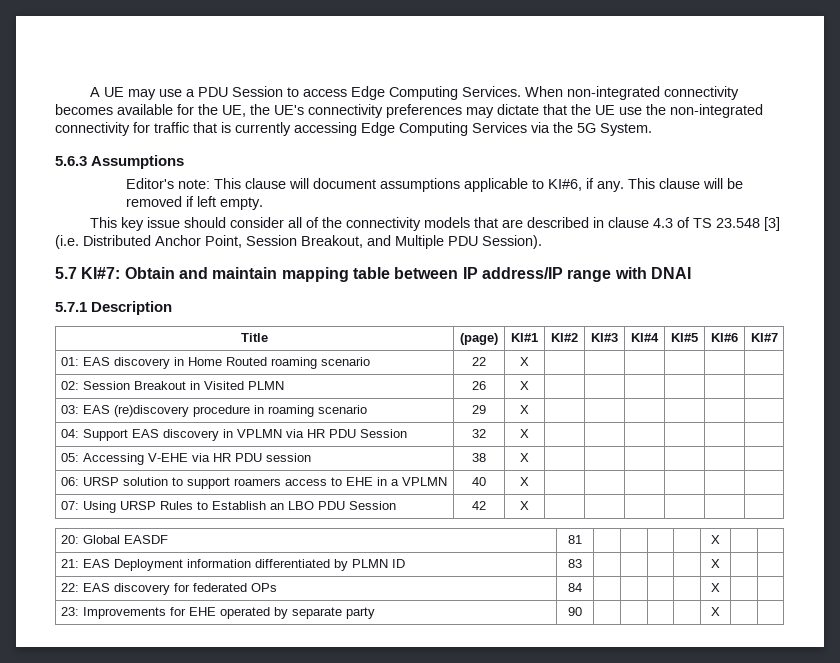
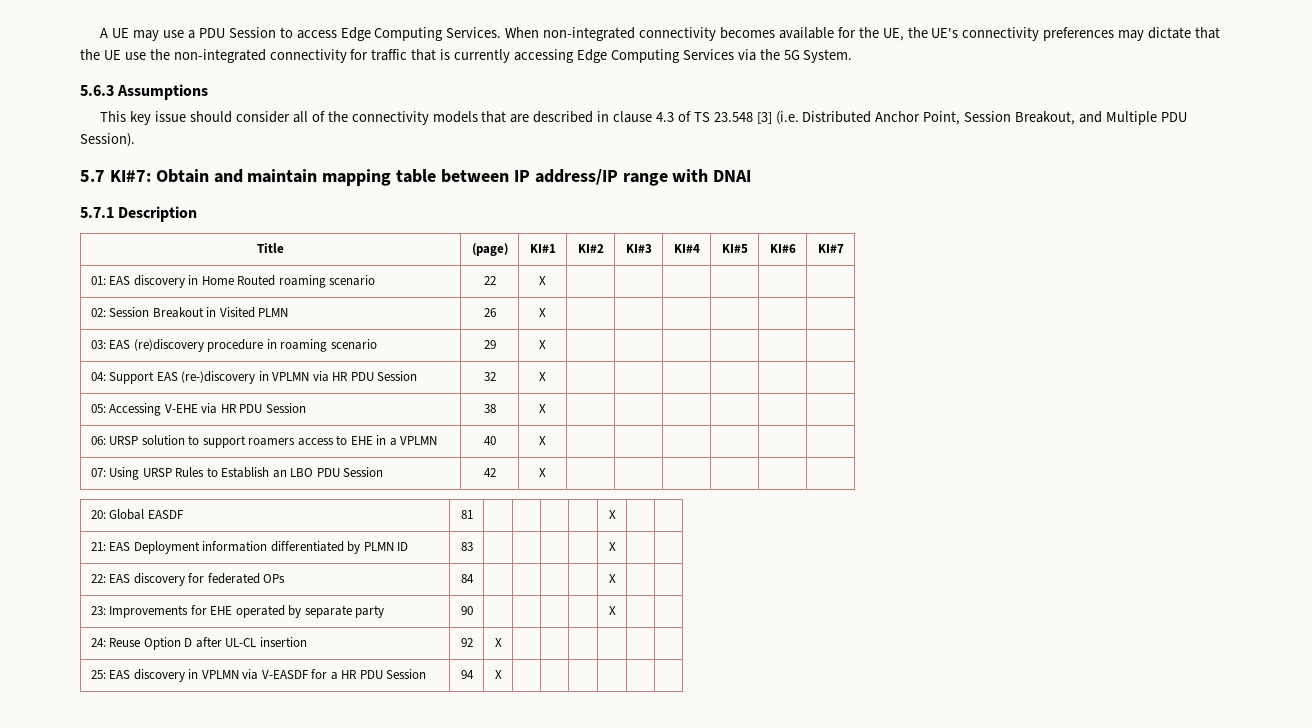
- Editor's note: This clause will document assumptions applicable to KI#6, if any. This clause will be removed if left empty.
- 04: Support EAS discovery in VPLMN via HR PDU Session | 32 | X | | | | | |
+ 04: Support EAS (re-)discovery in VPLMN via HR PDU Session | 32 | X | | | | | |
- 05: Accessing V-EHE via HR PDU session | 38 | X | | | | | |
+ 05: Accessing V-EHE via HR PDU Session | 38 | X | | | | | |
+ 24: Reuse Option D after UL-CL insertion | 92 | X | | | | | |
+ 25: EAS discovery in VPLMN via V-EASDF for a HR PDU Session | 94 | X | | | | | |

